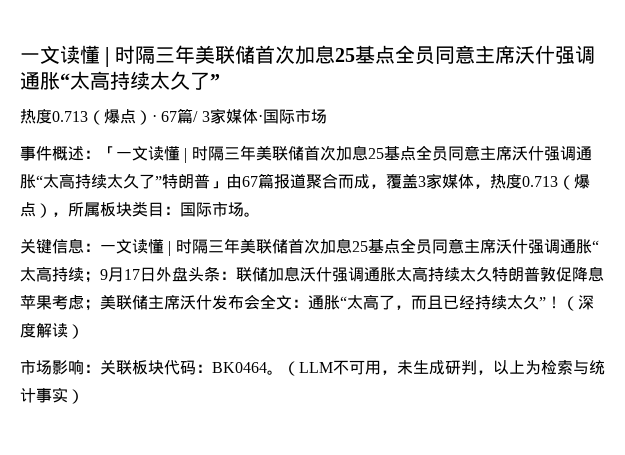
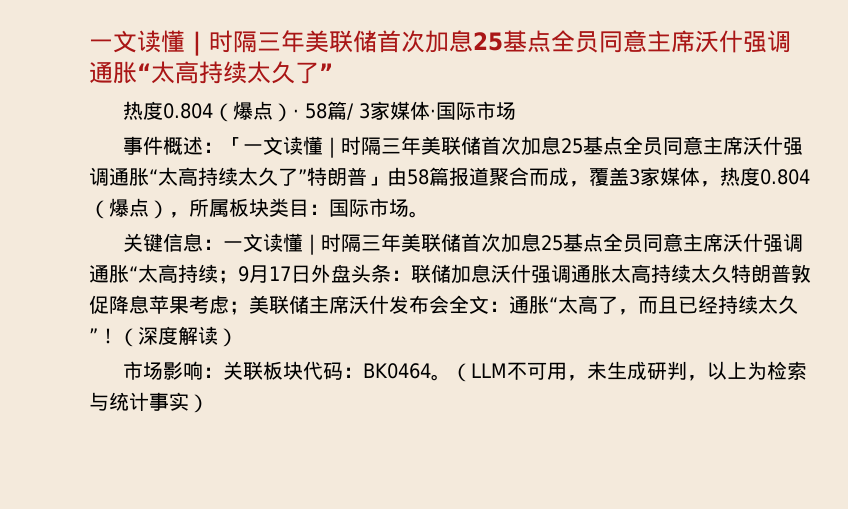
- 热度0.713（爆点）· 67篇/ 3家媒体·国际市场
+ 热度0.804（爆点）· 58篇/ 3家媒体·国际市场
- 事件概述：「一文读懂 | 时隔三年美联储首次加息25基点全员同意主席沃什强调通胀“太高持续太久了”特朗普」由67篇报道聚合而成，覆盖3家媒体，热度0.713（爆点），所属板块类目：国际市场。
+ 事件概述：「一文读懂 | 时隔三年美联储首次加息25基点全员同意主席沃什强调通胀“太高持续太久了”特朗普」由58篇报道聚合而成，覆盖3家媒体，热度0.804（爆点），所属板块类目：国际市场。

